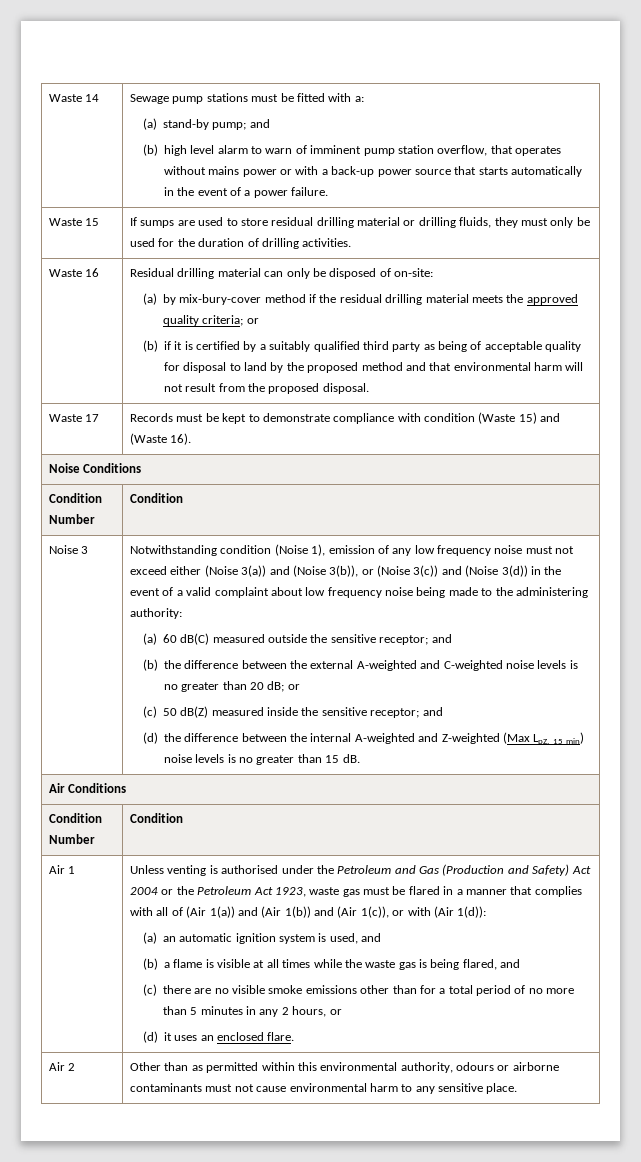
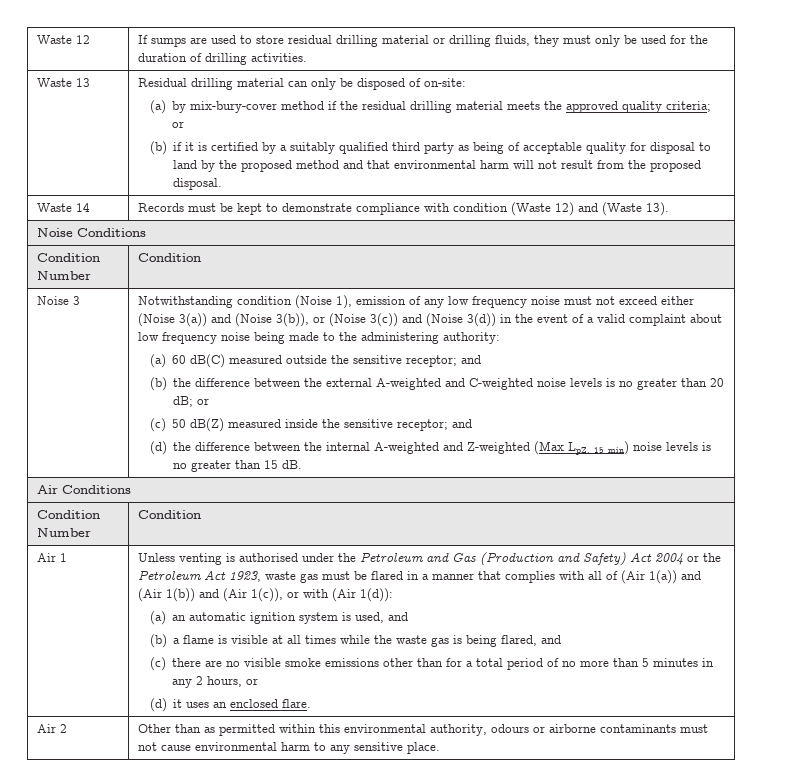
- Waste 14 | Sewage pump stations must be fitted with a:
- (a) stand-by pump; and
- (b) high level alarm to warn of imminent pump station overflow, that operates without mains power or with a back-up power source that starts automatically in the event of a power failure.
- Waste 15 | If sumps are used to store residual drilling material or drilling fluids, they must only be used for the duration of drilling activities.
+ Waste 12 | If sumps are used to store residual drilling material or drilling fluids, they must only be used for the duration of drilling activities.
- Waste 16
+ Waste 13
- Waste 17 | Records must be kept to demonstrate compliance with condition (Waste 15) and (Waste 16).
+ Waste 14 | Records must be kept to demonstrate compliance with condition (Waste 12) and (Waste 13).

